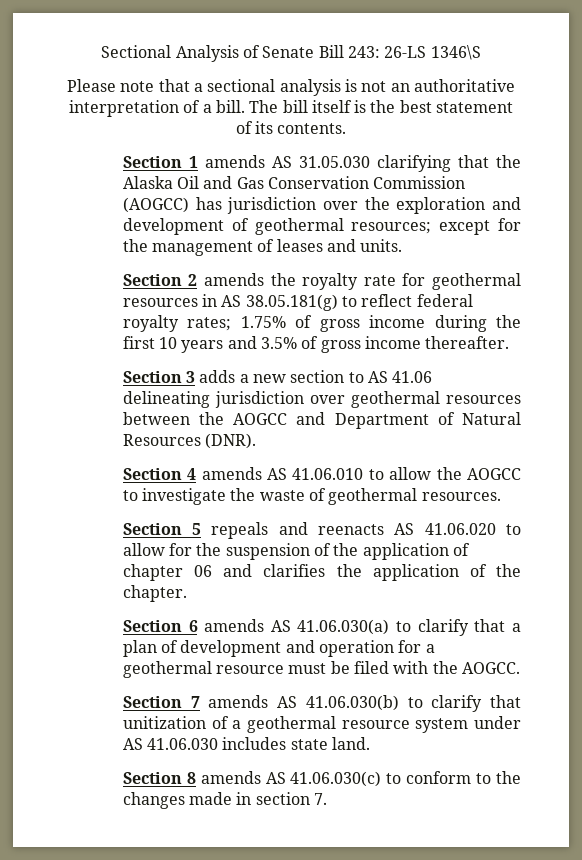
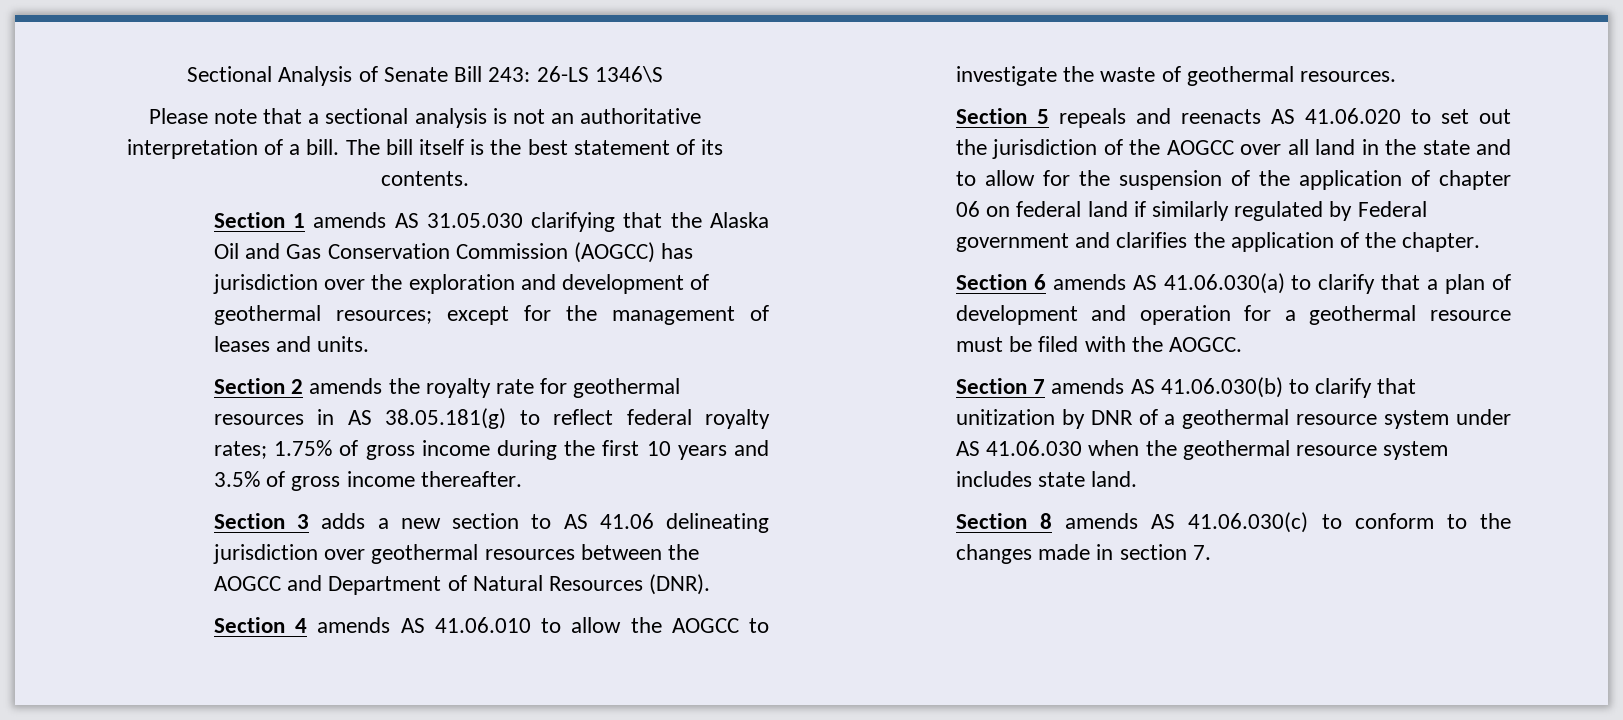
- Section 5 repeals and reenacts AS 41.06.020 to allow for the suspension of the application of chapter 06 and clarifies the application of the chapter.
+ Section 5 repeals and reenacts AS 41.06.020 to set out the jurisdiction of the AOGCC over all land in the state and to allow for the suspension of the application of chapter 06 on federal land if similarly regulated by Federal government and clarifies the application of the chapter.
- Section 7 amends AS 41.06.030(b) to clarify that unitization of a geothermal resource system under AS 41.06.030 includes state land.
+ Section 7 amends AS 41.06.030(b) to clarify that unitization by DNR of a geothermal resource system under AS 41.06.030 when the geothermal resource system includes state land.

